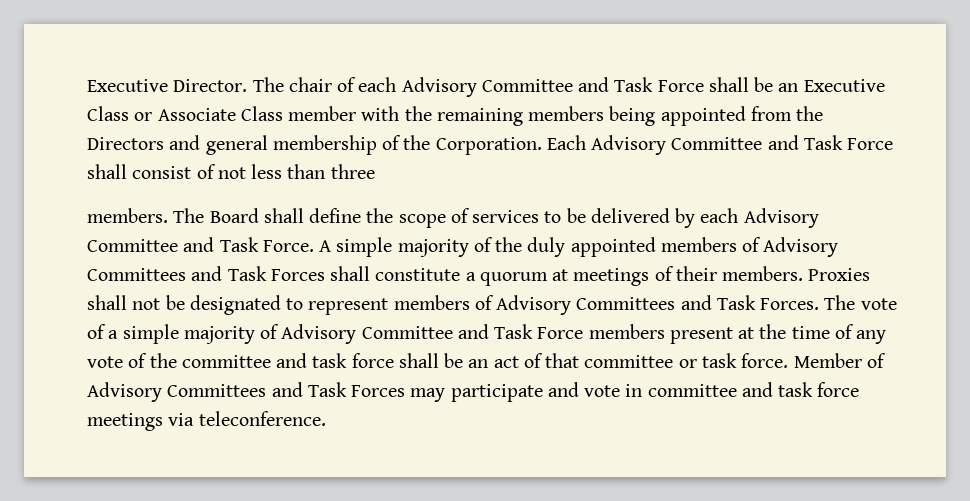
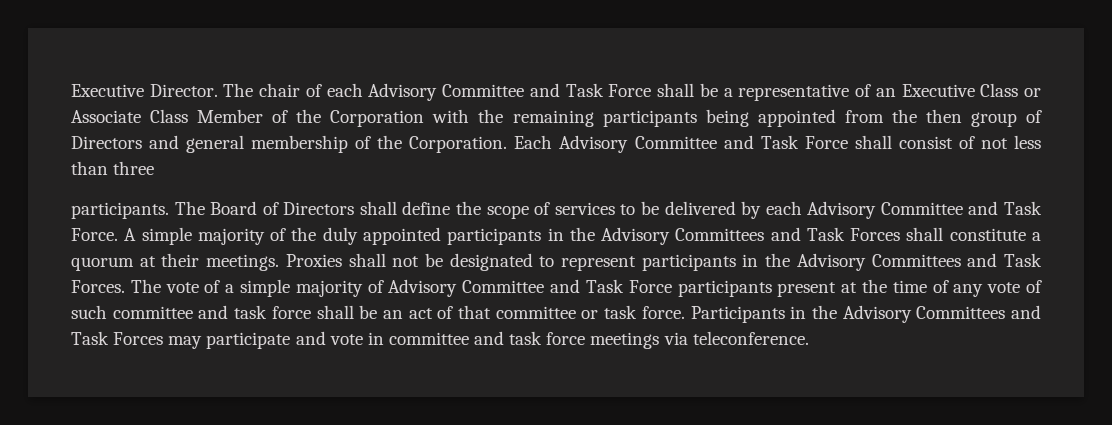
- The chair of each Advisory Committee and Task Force shall be an Executive Class or Associate Class member with the remaining members being appointed from the Directors and general membership of the Corporation.
+ The chair of each Advisory Committee and Task Force shall be a representative of an Executive Class or Associate Class Member of the Corporation with the remaining participants being appointed from the then group of Directors and general membership of the Corporation.
  Each Advisory Committee and Task Force shall consist of not less than three
- members.
+ participants.
- The Board shall define the scope of services to be delivered by each Advisory Committee and Task Force.
+ The Board of Directors shall define the scope of services to be delivered by each Advisory Committee and Task Force.
- A simple majority of the duly appointed members of Advisory Committees and Task Forces shall constitute a quorum at meetings of their members.
+ A simple majority of the duly appointed participants in the Advisory Committees and Task Forces shall constitute a quorum at their meetings.
- Proxies shall not be designated to represent members of Advisory Committees and Task Forces.
+ Proxies shall not be designated to represent participants in the Advisory Committees and Task Forces.
- The vote of a simple majority of Advisory Committee and Task Force members present at the time of any vote of the committee and task force shall be an act of that committee or task force.
+ The vote of a simple majority of Advisory Committee and Task Force participants present at the time of any vote of such committee and task force shall be an act of that committee or task force.
- Member of Advisory Committees and Task Forces may participate and vote in committee and task force meetings via teleconference.
+ Participants in the Advisory Committees and Task Forces may participate and vote in committee and task force meetings via teleconference.

